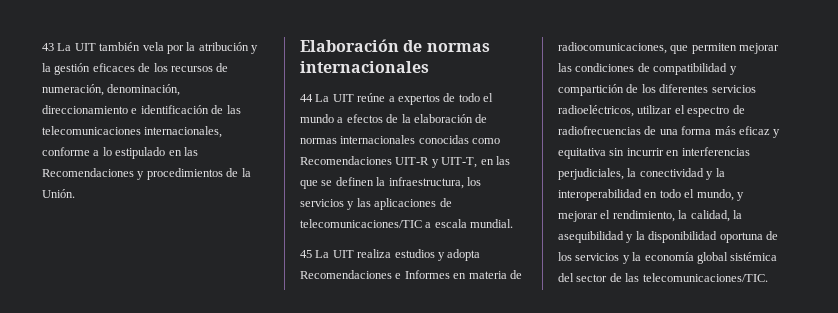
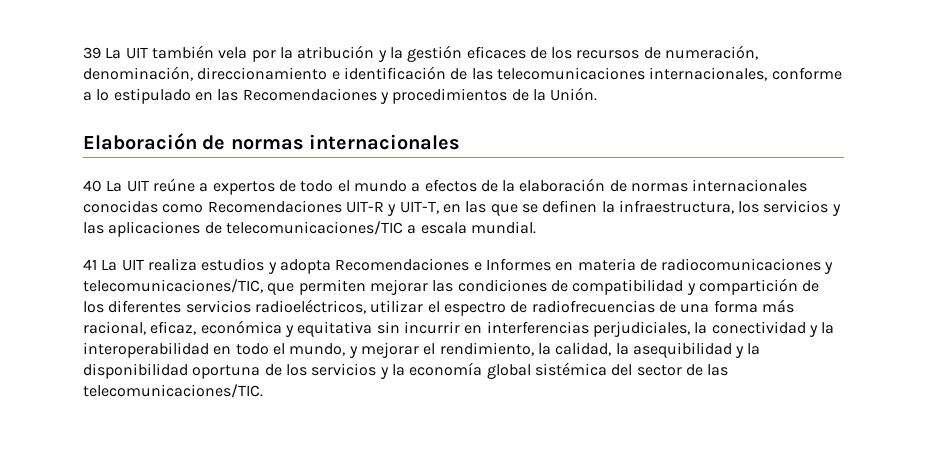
- 43 La UIT también vela por la atribución y la gestión eficaces de los recursos de numeración, denominación, direccionamiento e identificación de las telecomunicaciones internacionales, conforme a lo estipulado en las Recomendaciones y procedimientos de la Unión.
+ 39 La UIT también vela por la atribución y la gestión eficaces de los recursos de numeración, denominación, direccionamiento e identificación de las telecomunicaciones internacionales, conforme a lo estipulado en las Recomendaciones y procedimientos de la Unión.
- 44 La UIT reúne a expertos de todo el mundo a efectos de la elaboración de normas internacionales conocidas como Recomendaciones UIT-R y UIT-T, en las que se definen la infraestructura, los servicios y las aplicaciones de telecomunicaciones/TIC a escala mundial.
+ 40 La UIT reúne a expertos de todo el mundo a efectos de la elaboración de normas internacionales conocidas como Recomendaciones UIT-R y UIT-T, en las que se definen la infraestructura, los servicios y las aplicaciones de telecomunicaciones/TIC a escala mundial.
- 45 La UIT realiza estudios y adopta Recomendaciones e Informes en materia de radiocomunicaciones, que permiten mejorar las condiciones de compatibilidad y compartición de los diferentes servicios radioeléctricos, utilizar el espectro de radiofrecuencias de una forma más eficaz y equitativa sin incurrir en interferencias perjudiciales, la conectividad y la interoperabilidad en todo el mundo, y mejorar el rendimiento, la calidad, la asequibilidad y la disponibilidad oportuna de los servicios y la economía global sistémica del sector de las telecomunicaciones/TIC.
+ 41 La UIT realiza estudios y adopta Recomendaciones e Informes en materia de radiocomunicaciones y telecomunicaciones/TIC, que permiten mejorar las condiciones de compatibilidad y compartición de los diferentes servicios radioeléctricos, utilizar el espectro de radiofrecuencias de una forma más racional, eficaz, económica y equitativa sin incurrir en interferencias perjudiciales, la conectividad y la interoperabilidad en todo el mundo, y mejorar el rendimiento, la calidad, la asequibilidad y la disponibilidad oportuna de los servicios y la economía global sistémica del sector de las telecomunicaciones/TIC.

